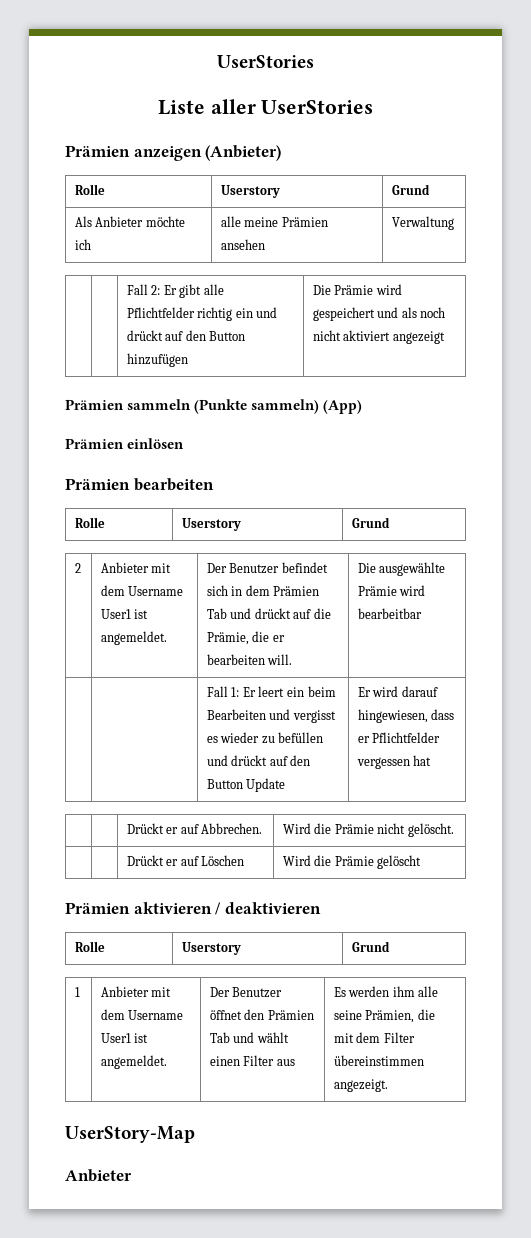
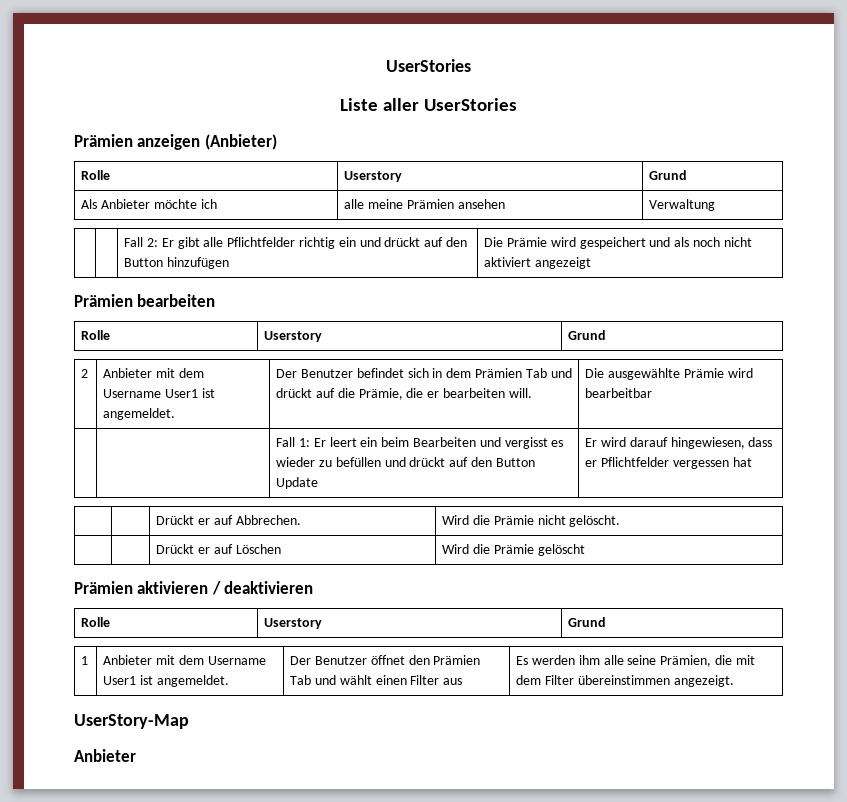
- Prämien sammeln (Punkte sammeln) (App)
- Prämien einlösen

